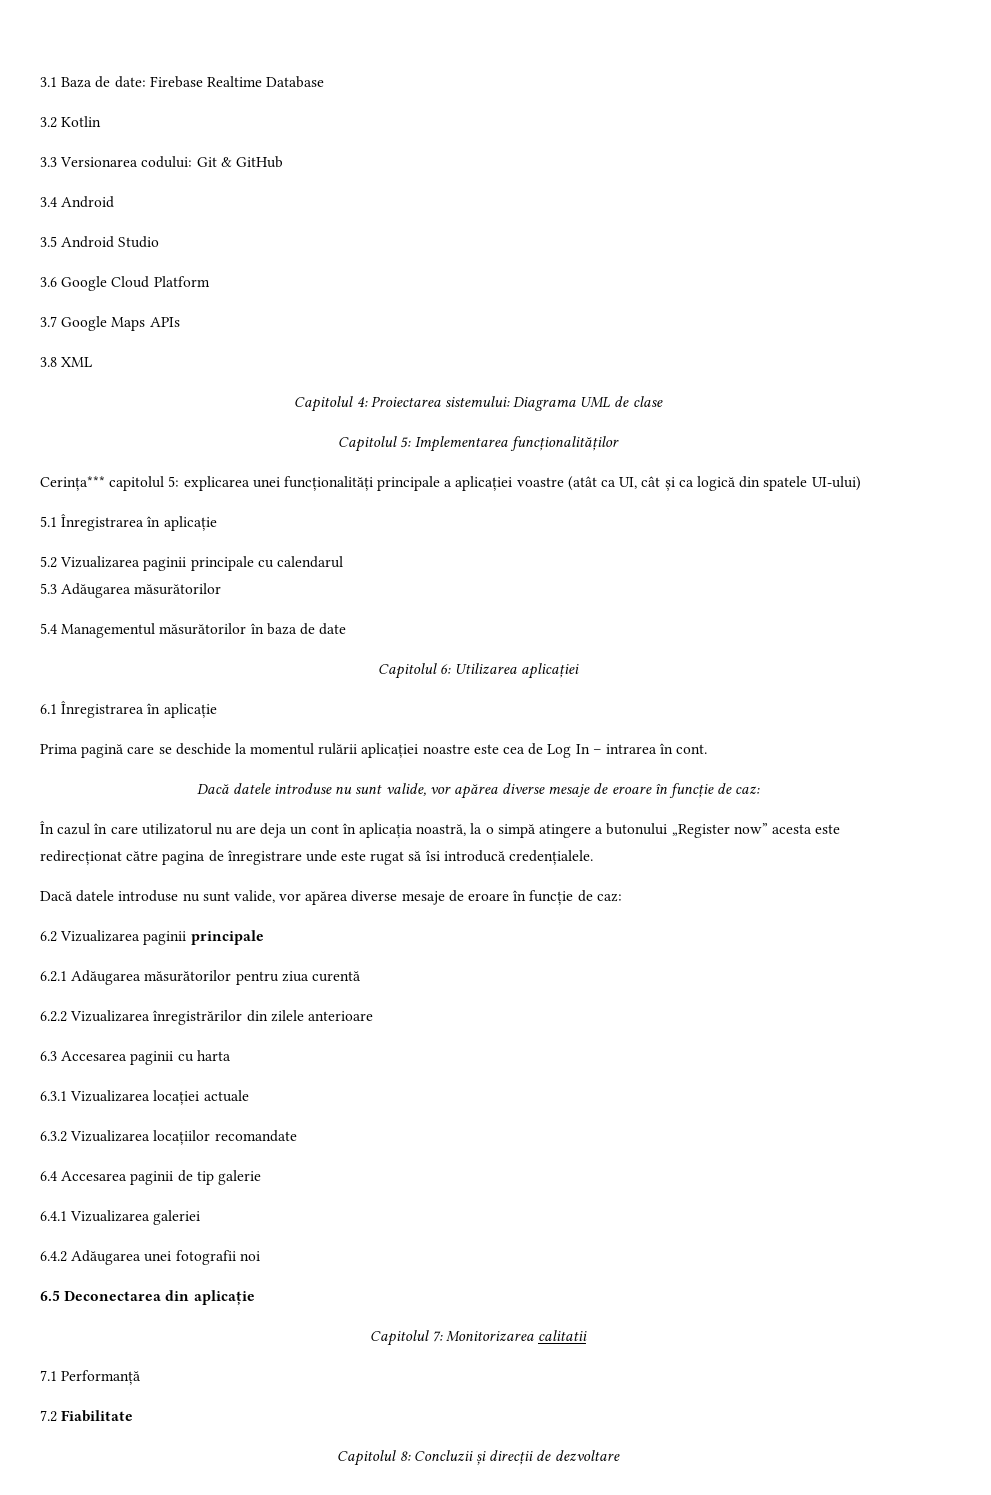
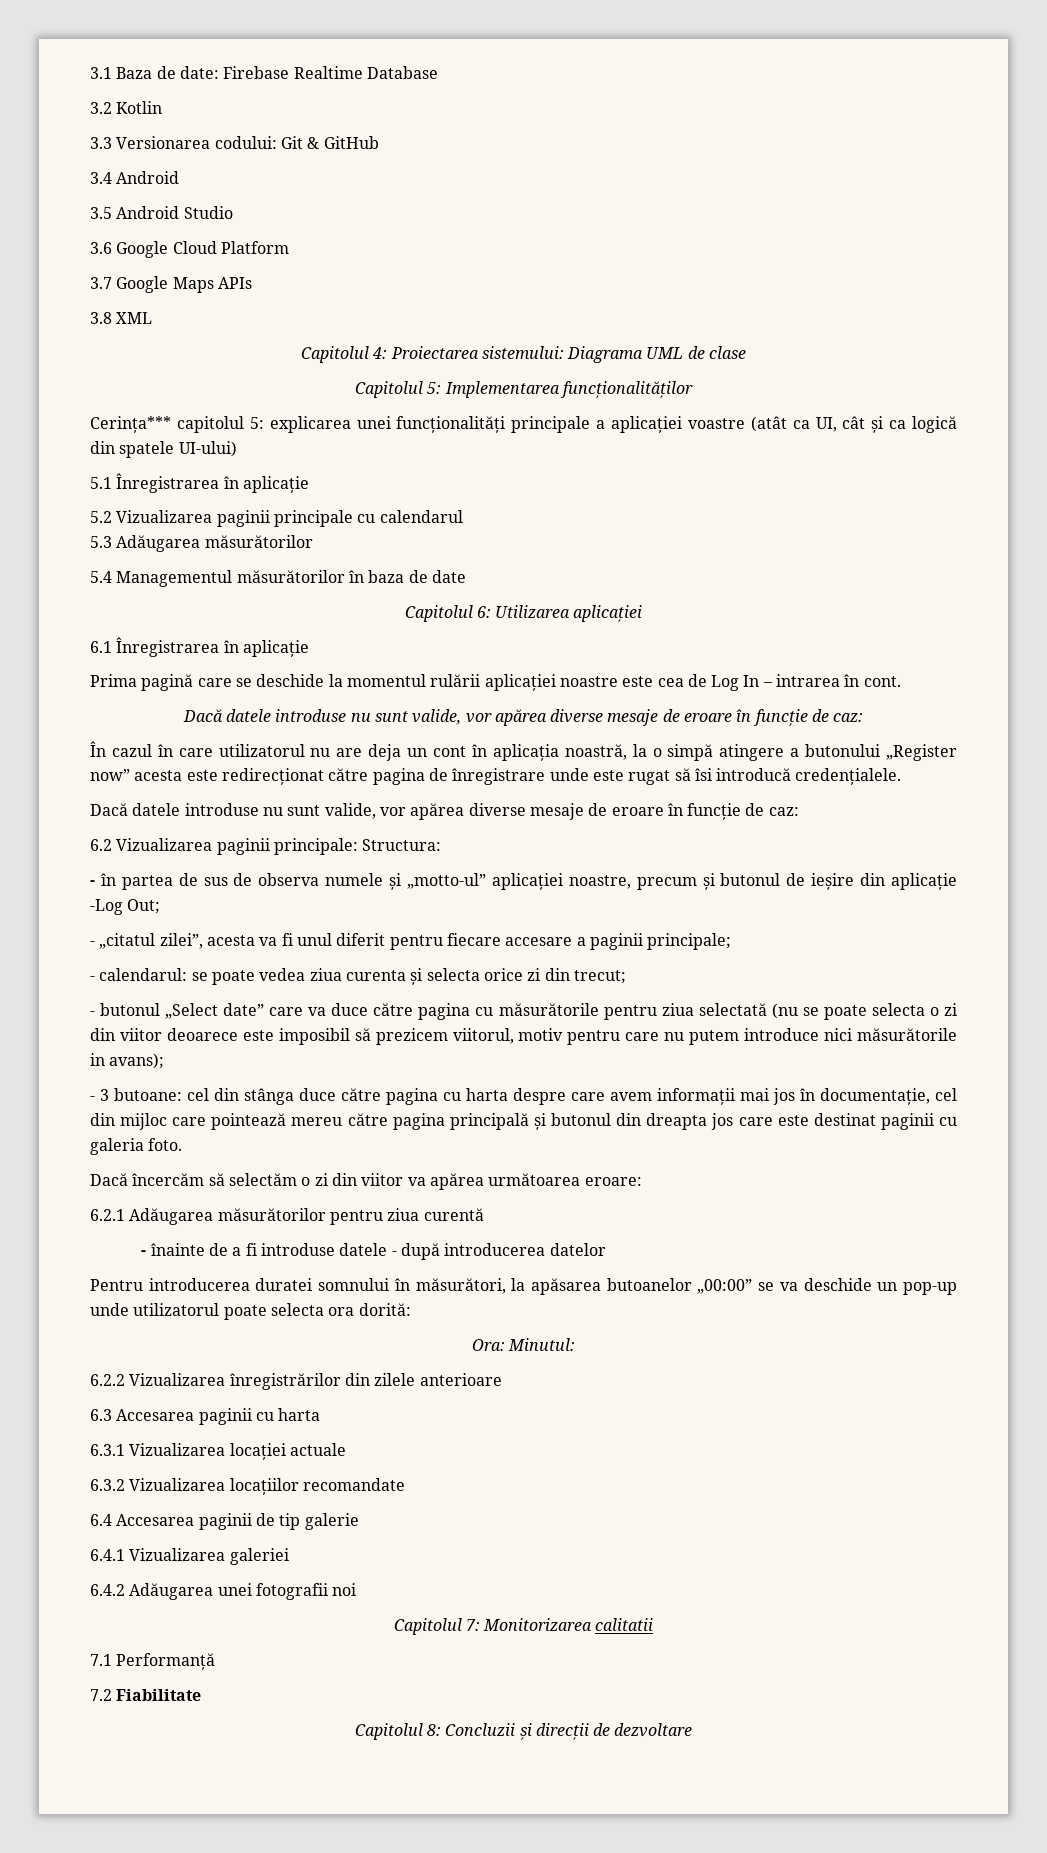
- 6.2 Vizualizarea paginii principale
+ 6.2 Vizualizarea paginii principale: Structura:
+ - în partea de sus de observa numele și „motto-ul” aplicației noastre, precum și butonul de ieșire din aplicație -Log Out;
+ - „citatul zilei”, acesta va fi unul diferit pentru fiecare accesare a paginii principale;
+ - calendarul: se poate vedea ziua curenta și selecta orice zi din trecut;
+ - butonul „Select date” care va duce către pagina cu măsurătorile pentru ziua selectată (nu se poate selecta o zi din viitor deoarece este imposibil să prezicem viitorul, motiv pentru care nu putem introduce nici măsurătorile in avans);
+ - 3 butoane: cel din stânga duce către pagina cu harta despre care avem informații mai jos în documentație, cel din mijloc care pointează mereu către pagina principală și butonul din dreapta jos care este destinat paginii cu galeria foto.
+ Dacă încercăm să selectăm o zi din viitor va apărea următoarea eroare:
+ - înainte de a fi introduse datele - după introducerea datelor
+ Pentru introducerea duratei somnului în măsurători, la apăsarea butoanelor „00:00” se va deschide un pop-up unde utilizatorul poate selecta ora dorită:
+ Ora: Minutul:
- 6.5 Deconectarea din aplicație

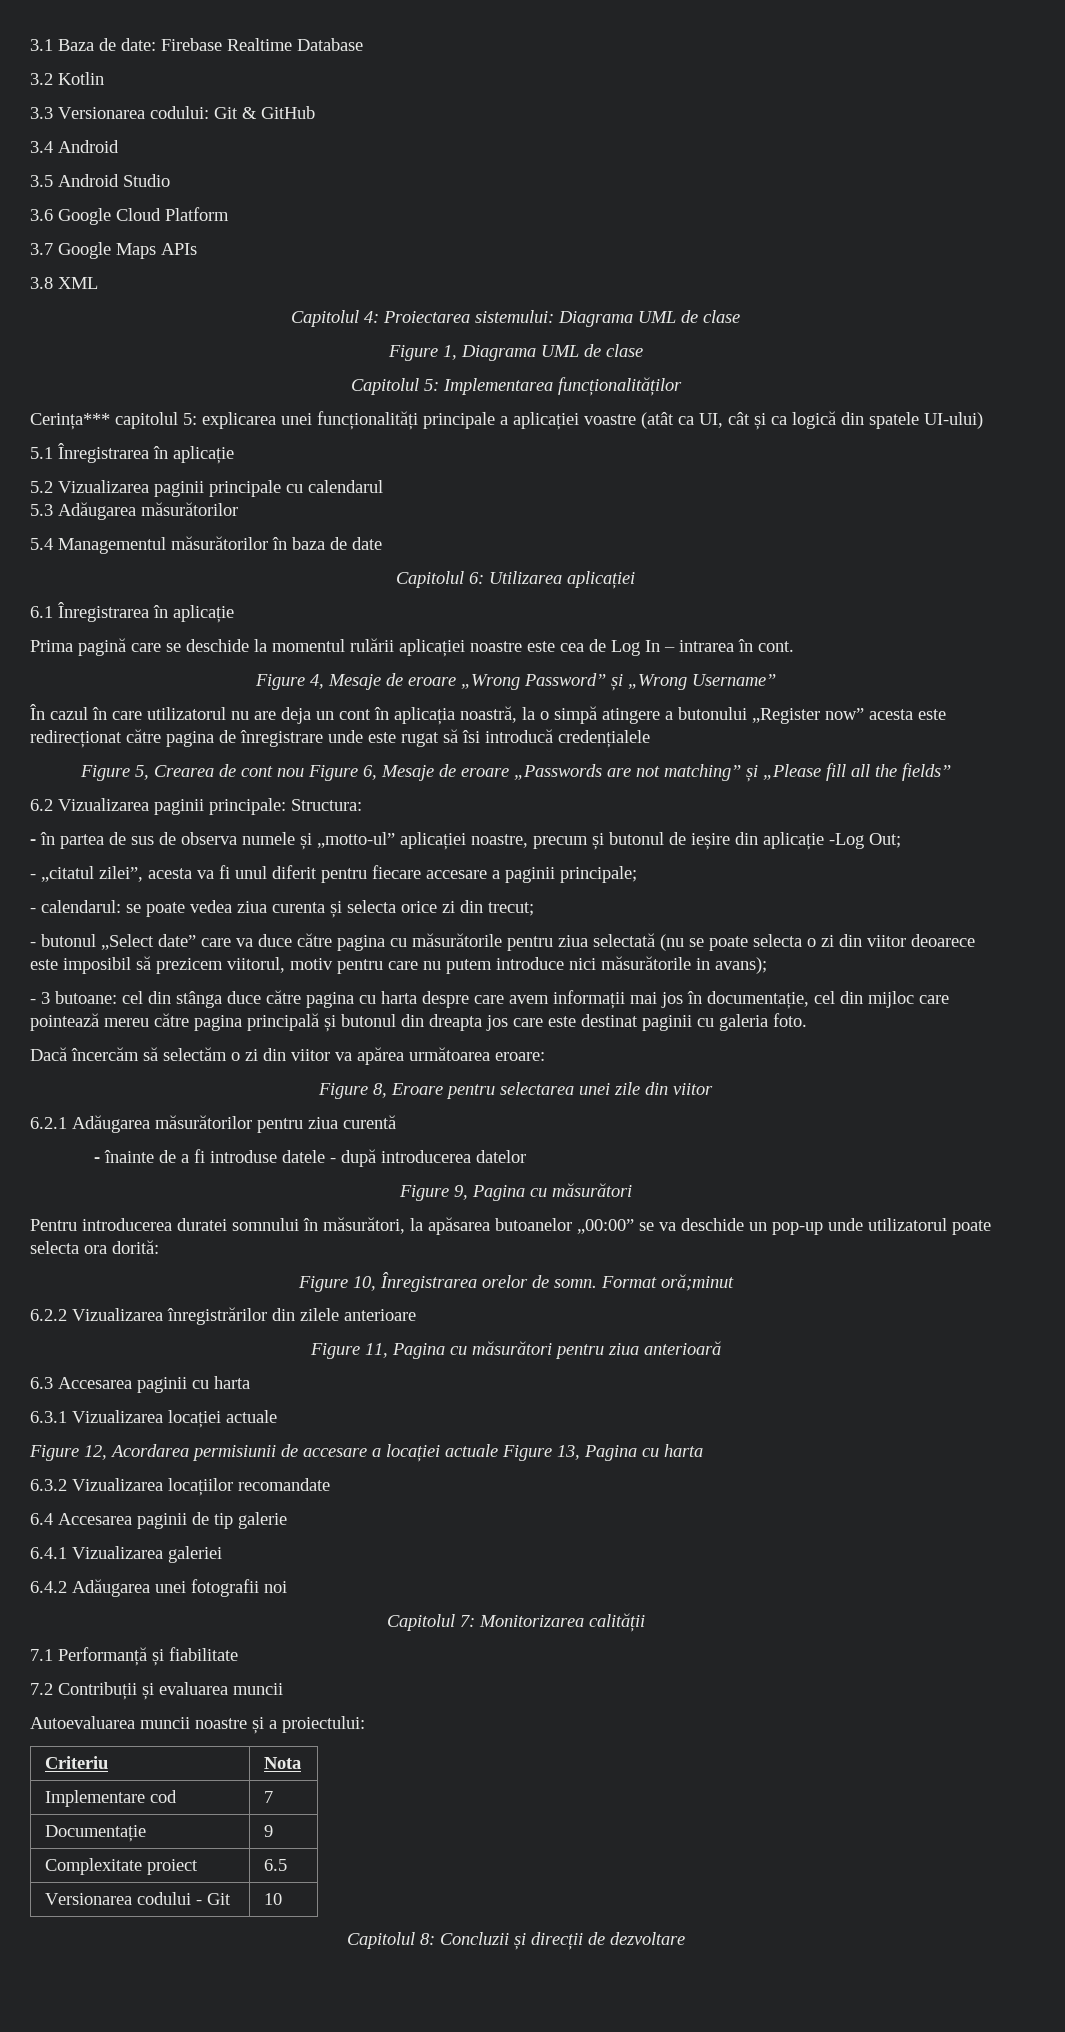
+ Figure 1, Diagrama UML de clase
  Prima pagină care se deschide la momentul rulării aplicației noastre este cea de Log In – intrarea în cont.
- Dacă datele introduse nu sunt valide, vor apărea diverse mesaje de eroare în funcție de caz:
+ Figure 4, Mesaje de eroare „Wrong Password” și „Wrong Username”
- În cazul în care utilizatorul nu are deja un cont în aplicația noastră, la o simpă atingere a butonului „Register now” acesta este redirecționat către pagina de înregistrare unde este rugat să îsi introducă credențialele.
- Dacă datele introduse nu sunt valide, vor apărea diverse mesaje de eroare în funcție de caz:
+ În cazul în care utilizatorul nu are deja un cont în aplicația noastră, la o simpă atingere a butonului „Register now” acesta este redirecționat către pagina de înregistrare unde este rugat să îsi introducă credențialele
+ Figure 5, Crearea de cont nou Figure 6, Mesaje de eroare „Passwords are not matching” și „Please fill all the fields”
+ Figure 8, Eroare pentru selectarea unei zile din viitor
+ Figure 9, Pagina cu măsurători
- Ora: Minutul:
+ Figure 10, Înregistrarea orelor de somn. Format oră;minut
+ Figure 11, Pagina cu măsurători pentru ziua anterioară
+ Figure 12, Acordarea permisiunii de accesare a locației actuale Figure 13, Pagina cu harta
- Capitolul 7: Monitorizarea calitatii
+ Capitolul 7: Monitorizarea calității
- 7.1 Performanță
+ 7.1 Performanță și fiabilitate
- 7.2 Fiabilitate
+ 7.2 Contribuții și evaluarea muncii
+ Autoevaluarea muncii noastre și a proiectului:
+ Criteriu | Nota
+ Implementare cod | 7
+ Documentație | 9
+ Complexitate proiect | 6.5
+ Versionarea codului - Git | 10

